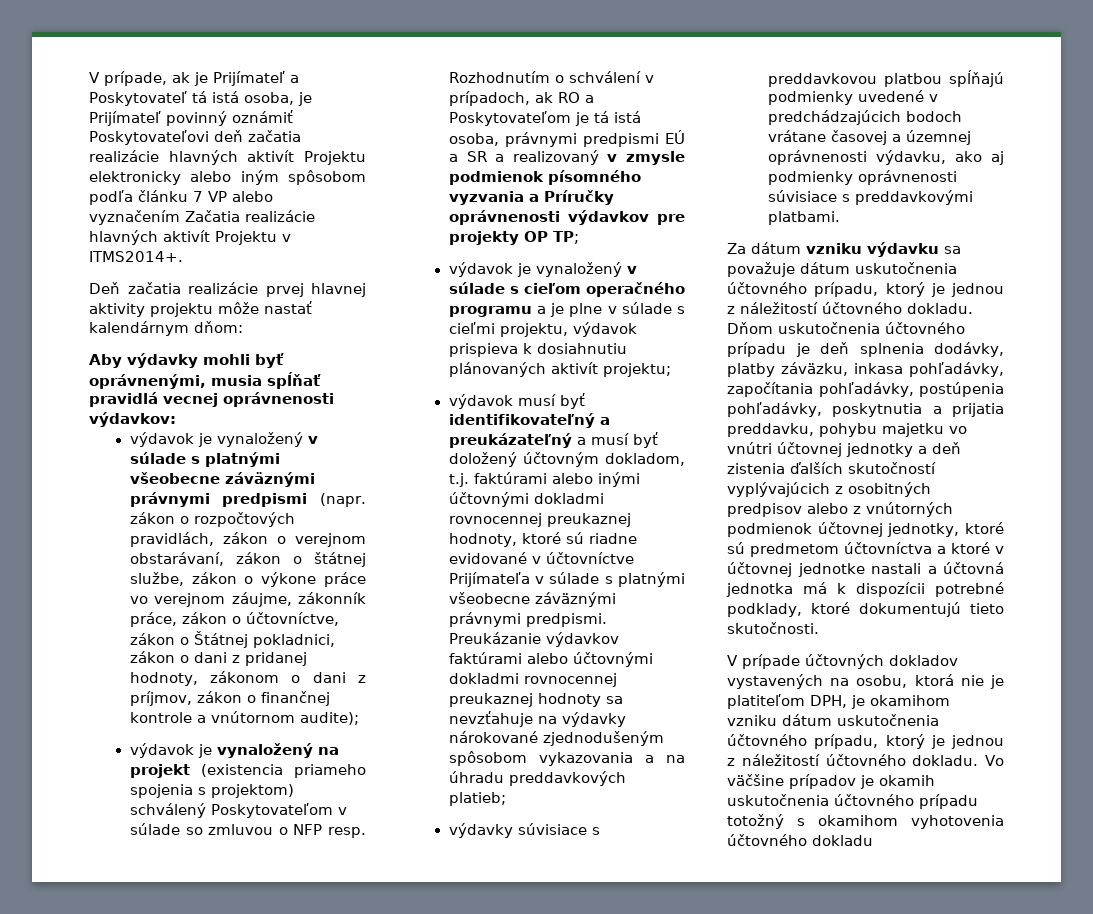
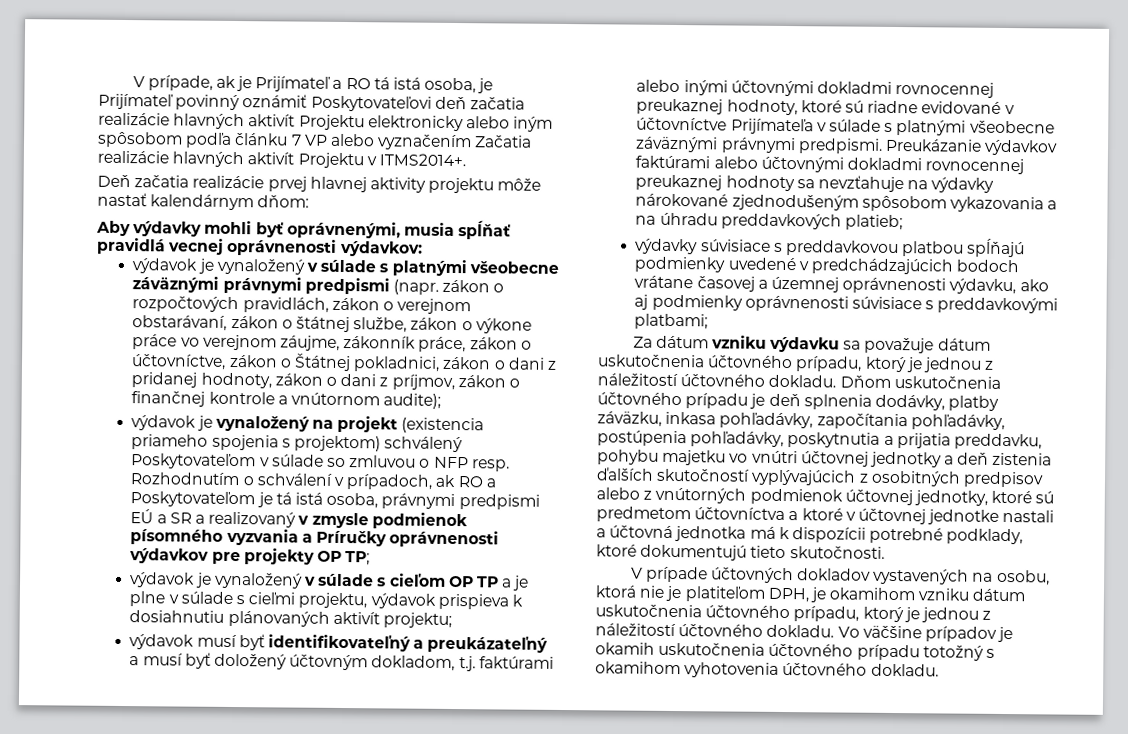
- V prípade, ak je Prijímateľ a Poskytovateľ tá istá osoba, je Prijímateľ povinný oznámiť Poskytovateľovi deň začatia realizácie hlavných aktivít Projektu elektronicky alebo iným spôsobom podľa článku 7 VP alebo vyznačením Začatia realizácie hlavných aktivít Projektu v ITMS2014+.
+ V prípade, ak je Prijímateľ a RO tá istá osoba, je Prijímateľ povinný oznámiť Poskytovateľovi deň začatia realizácie hlavných aktivít Projektu elektronicky alebo iným spôsobom podľa článku 7 VP alebo vyznačením Začatia realizácie hlavných aktivít Projektu v ITMS2014+.
- výdavok je vynaložený v súlade s platnými všeobecne záväznými právnymi predpismi (napr. zákon o rozpočtových pravidlách, zákon o verejnom obstarávaní, zákon o štátnej službe, zákon o výkone práce vo verejnom záujme, zákonník práce, zákon o účtovníctve, zákon o Štátnej pokladnici, zákon o dani z pridanej hodnoty, zákonom o dani z príjmov, zákon o finančnej kontrole a vnútornom audite);
+ výdavok je vynaložený v súlade s platnými všeobecne záväznými právnymi predpismi (napr. zákon o rozpočtových pravidlách, zákon o verejnom obstarávaní, zákon o štátnej službe, zákon o výkone práce vo verejnom záujme, zákonník práce, zákon o účtovníctve, zákon o Štátnej pokladnici, zákon o dani z pridanej hodnoty, zákon o dani z príjmov, zákon o finančnej kontrole a vnútornom audite);
- výdavok je vynaložený v súlade s cieľom operačného programu a je plne v súlade s cieľmi projektu, výdavok prispieva k dosiahnutiu plánovaných aktivít projektu;
+ výdavok je vynaložený v súlade s cieľom OP TP a je plne v súlade s cieľmi projektu, výdavok prispieva k dosiahnutiu plánovaných aktivít projektu;
- výdavky súvisiace s preddavkovou platbou spĺňajú podmienky uvedené v predchádzajúcich bodoch vrátane časovej a územnej oprávnenosti výdavku, ako aj podmienky oprávnenosti súvisiace s preddavkovými platbami.
+ výdavky súvisiace s preddavkovou platbou spĺňajú podmienky uvedené v predchádzajúcich bodoch vrátane časovej a územnej oprávnenosti výdavku, ako aj podmienky oprávnenosti súvisiace s preddavkovými platbami;
- Vo väčšine prípadov je okamih uskutočnenia účtovného prípadu totožný s okamihom vyhotovenia účtovného dokladu
+ Vo väčšine prípadov je okamih uskutočnenia účtovného prípadu totožný s okamihom vyhotovenia účtovného dokladu.

